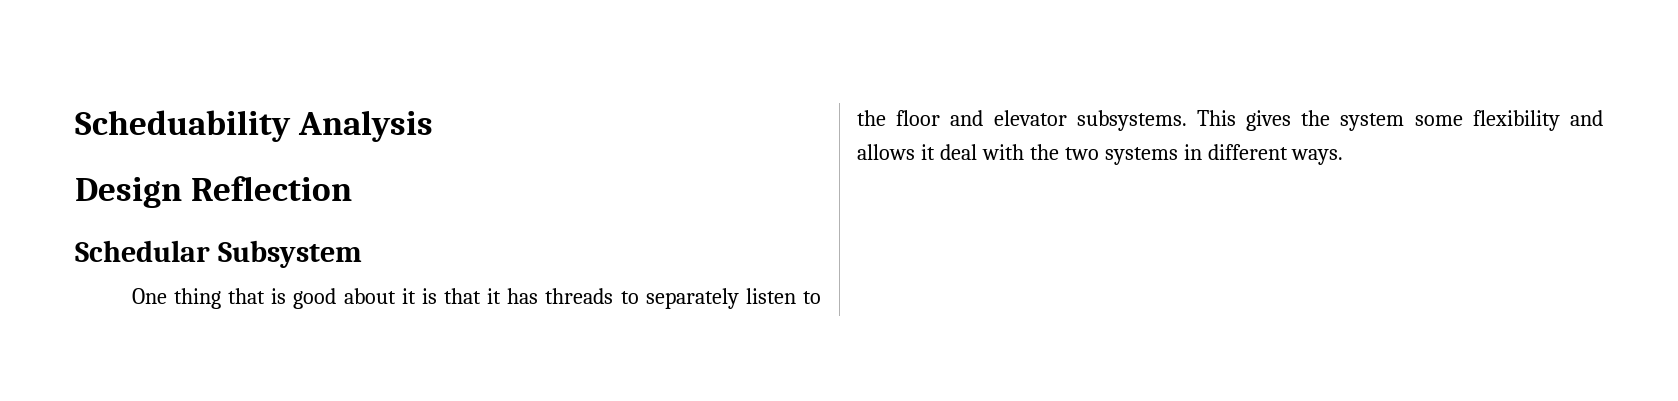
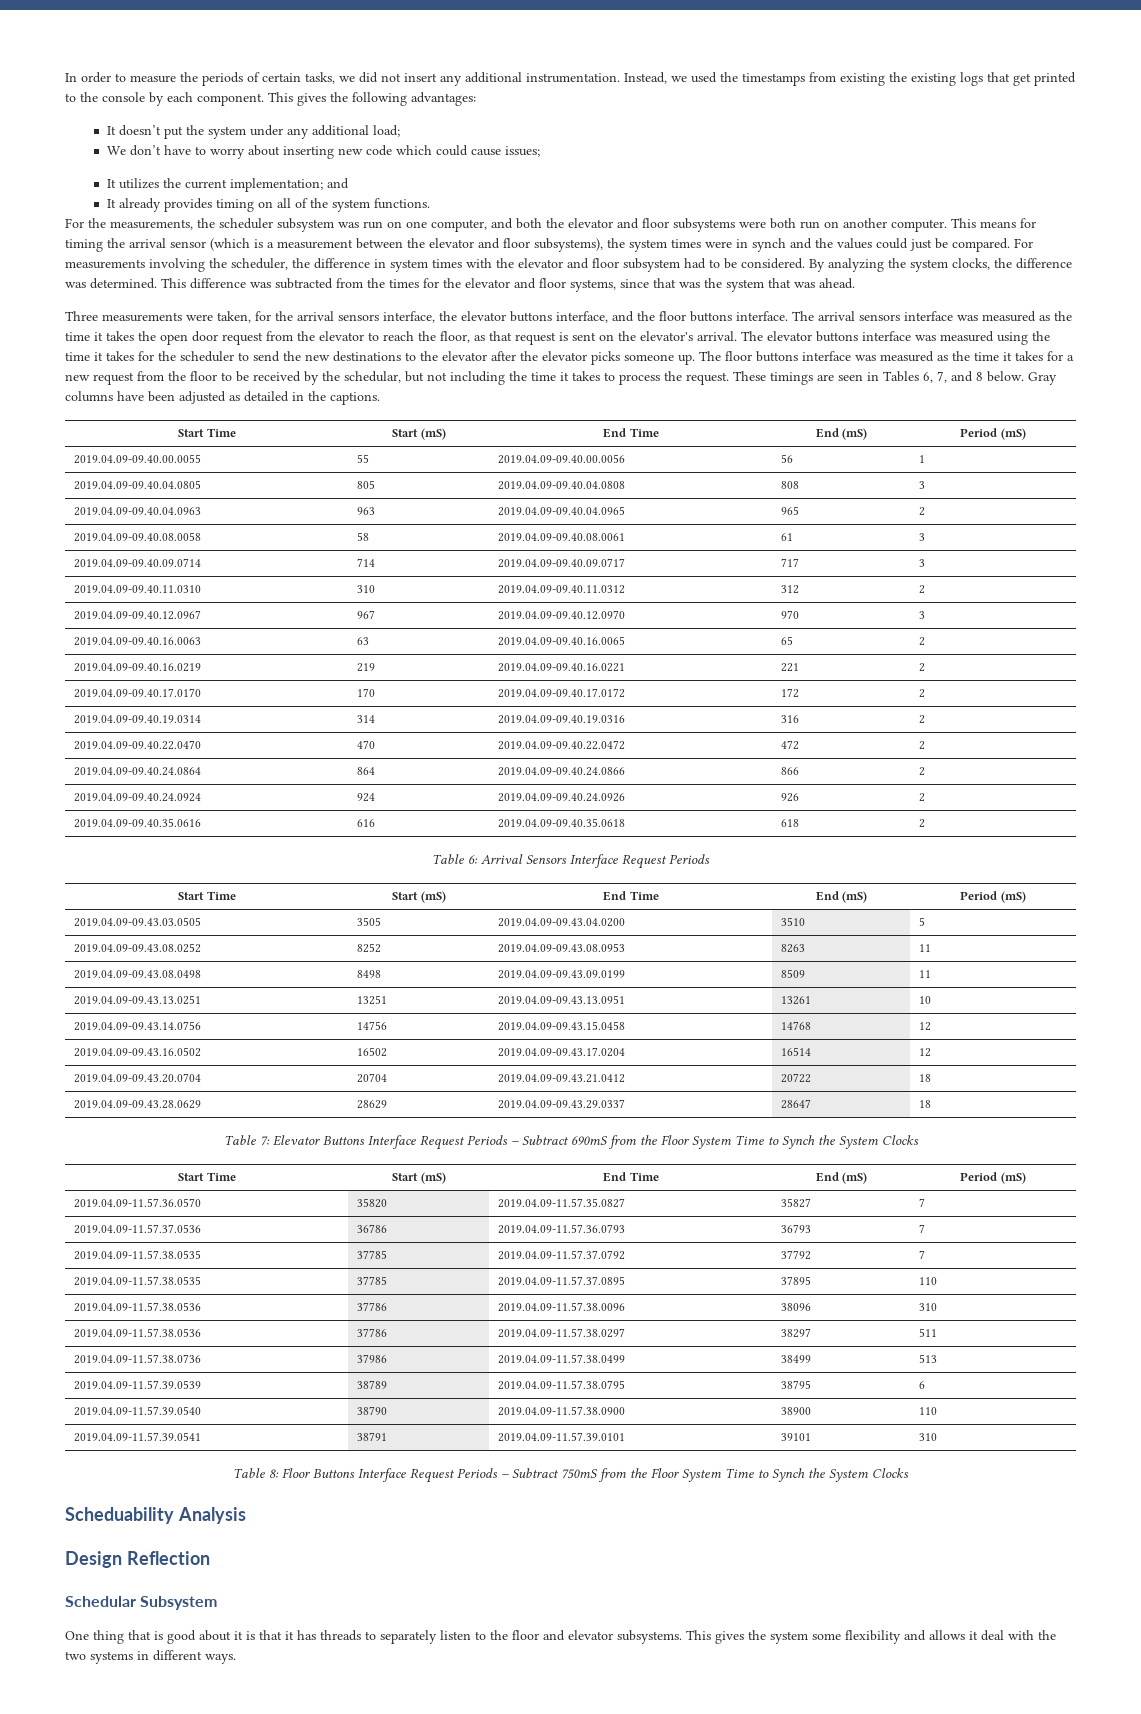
+ In order to measure the periods of certain tasks, we did not insert any additional instrumentation. Instead, we used the timestamps from existing the existing logs that get printed to the console by each component. This gives the following advantages:
+ It doesn’t put the system under any additional load;
+ We don’t have to worry about inserting new code which could cause issues;
+ It utilizes the current implementation; and
+ It already provides timing on all of the system functions.
+ For the measurements, the scheduler subsystem was run on one computer, and both the elevator and floor subsystems were both run on another computer. This means for timing the arrival sensor (which is a measurement between the elevator and floor subsystems), the system times were in synch and the values could just be compared. For measurements involving the scheduler, the difference in system times with the elevator and floor subsystem had to be considered. By analyzing the system clocks, the difference was determined. This difference was subtracted from the times for the elevator and floor systems, since that was the system that was ahead.
+ Three measurements were taken, for the arrival sensors interface, the elevator buttons interface, and the floor buttons interface. The arrival sensors interface was measured as the time it takes the open door request from the elevator to reach the floor, as that request is sent on the elevator's arrival. The elevator buttons interface was measured using the time it takes for the scheduler to send the new destinations to the elevator after the elevator picks someone up. The floor buttons interface was measured as the time it takes for a new request from the floor to be received by the schedular, but not including the time it takes to process the request. These timings are seen in Tables 6, 7, and 8 below. Gray columns have been adjusted as detailed in the captions.
+ Start Time | Start (mS) | End Time | End (mS) | Period (mS)
+ 2019.04.09-09.40.00.0055 | 55 | 2019.04.09-09.40.00.0056 | 56 | 1
+ 2019.04.09-09.40.04.0805 | 805 | 2019.04.09-09.40.04.0808 | 808 | 3
+ 2019.04.09-09.40.04.0963 | 963 | 2019.04.09-09.40.04.0965 | 965 | 2
+ 2019.04.09-09.40.08.0058 | 58 | 2019.04.09-09.40.08.0061 | 61 | 3
+ 2019.04.09-09.40.09.0714 | 714 | 2019.04.09-09.40.09.0717 | 717 | 3
+ 2019.04.09-09.40.11.0310 | 310 | 2019.04.09-09.40.11.0312 | 312 | 2
+ 2019.04.09-09.40.12.0967 | 967 | 2019.04.09-09.40.12.0970 | 970 | 3
+ 2019.04.09-09.40.16.0063 | 63 | 2019.04.09-09.40.16.0065 | 65 | 2
+ 2019.04.09-09.40.16.0219 | 219 | 2019.04.09-09.40.16.0221 | 221 | 2
+ 2019.04.09-09.40.17.0170 | 170 | 2019.04.09-09.40.17.0172 | 172 | 2
+ 2019.04.09-09.40.19.0314 | 314 | 2019.04.09-09.40.19.0316 | 316 | 2
+ 2019.04.09-09.40.22.0470 | 470 | 2019.04.09-09.40.22.0472 | 472 | 2
+ 2019.04.09-09.40.24.0864 | 864 | 2019.04.09-09.40.24.0866 | 866 | 2
+ 2019.04.09-09.40.24.0924 | 924 | 2019.04.09-09.40.24.0926 | 926 | 2
+ 2019.04.09-09.40.35.0616 | 616 | 2019.04.09-09.40.35.0618 | 618 | 2
+ Table 6: Arrival Sensors Interface Request Periods
+ Start Time | Start (mS) | End Time | End (mS) | Period (mS)
+ 2019.04.09-09.43.03.0505 | 3505 | 2019.04.09-09.43.04.0200 | 3510 | 5
+ 2019.04.09-09.43.08.0252 | 8252 | 2019.04.09-09.43.08.0953 | 8263 | 11
+ 2019.04.09-09.43.08.0498 | 8498 | 2019.04.09-09.43.09.0199 | 8509 | 11
+ 2019.04.09-09.43.13.0251 | 13251 | 2019.04.09-09.43.13.0951 | 13261 | 10
+ 2019.04.09-09.43.14.0756 | 14756 | 2019.04.09-09.43.15.0458 | 14768 | 12
+ 2019.04.09-09.43.16.0502 | 16502 | 2019.04.09-09.43.17.0204 | 16514 | 12
+ 2019.04.09-09.43.20.0704 | 20704 | 2019.04.09-09.43.21.0412 | 20722 | 18
+ 2019.04.09-09.43.28.0629 | 28629 | 2019.04.09-09.43.29.0337 | 28647 | 18
+ Table 7: Elevator Buttons Interface Request Periods – Subtract 690mS from the Floor System Time to Synch the System Clocks
+ Start Time | Start (mS) | End Time | End (mS) | Period (mS)
+ 2019.04.09-11.57.36.0570 | 35820 | 2019.04.09-11.57.35.0827 | 35827 | 7
+ 2019.04.09-11.57.37.0536 | 36786 | 2019.04.09-11.57.36.0793 | 36793 | 7
+ 2019.04.09-11.57.38.0535 | 37785 | 2019.04.09-11.57.37.0792 | 37792 | 7
+ 2019.04.09-11.57.38.0535 | 37785 | 2019.04.09-11.57.37.0895 | 37895 | 110
+ 2019.04.09-11.57.38.0536 | 37786 | 2019.04.09-11.57.38.0096 | 38096 | 310
+ 2019.04.09-11.57.38.0536 | 37786 | 2019.04.09-11.57.38.0297 | 38297 | 511
+ 2019.04.09-11.57.38.0736 | 37986 | 2019.04.09-11.57.38.0499 | 38499 | 513
+ 2019.04.09-11.57.39.0539 | 38789 | 2019.04.09-11.57.38.0795 | 38795 | 6
+ 2019.04.09-11.57.39.0540 | 38790 | 2019.04.09-11.57.38.0900 | 38900 | 110
+ 2019.04.09-11.57.39.0541 | 38791 | 2019.04.09-11.57.39.0101 | 39101 | 310
+ Table 8: Floor Buttons Interface Request Periods – Subtract 750mS from the Floor System Time to Synch the System Clocks

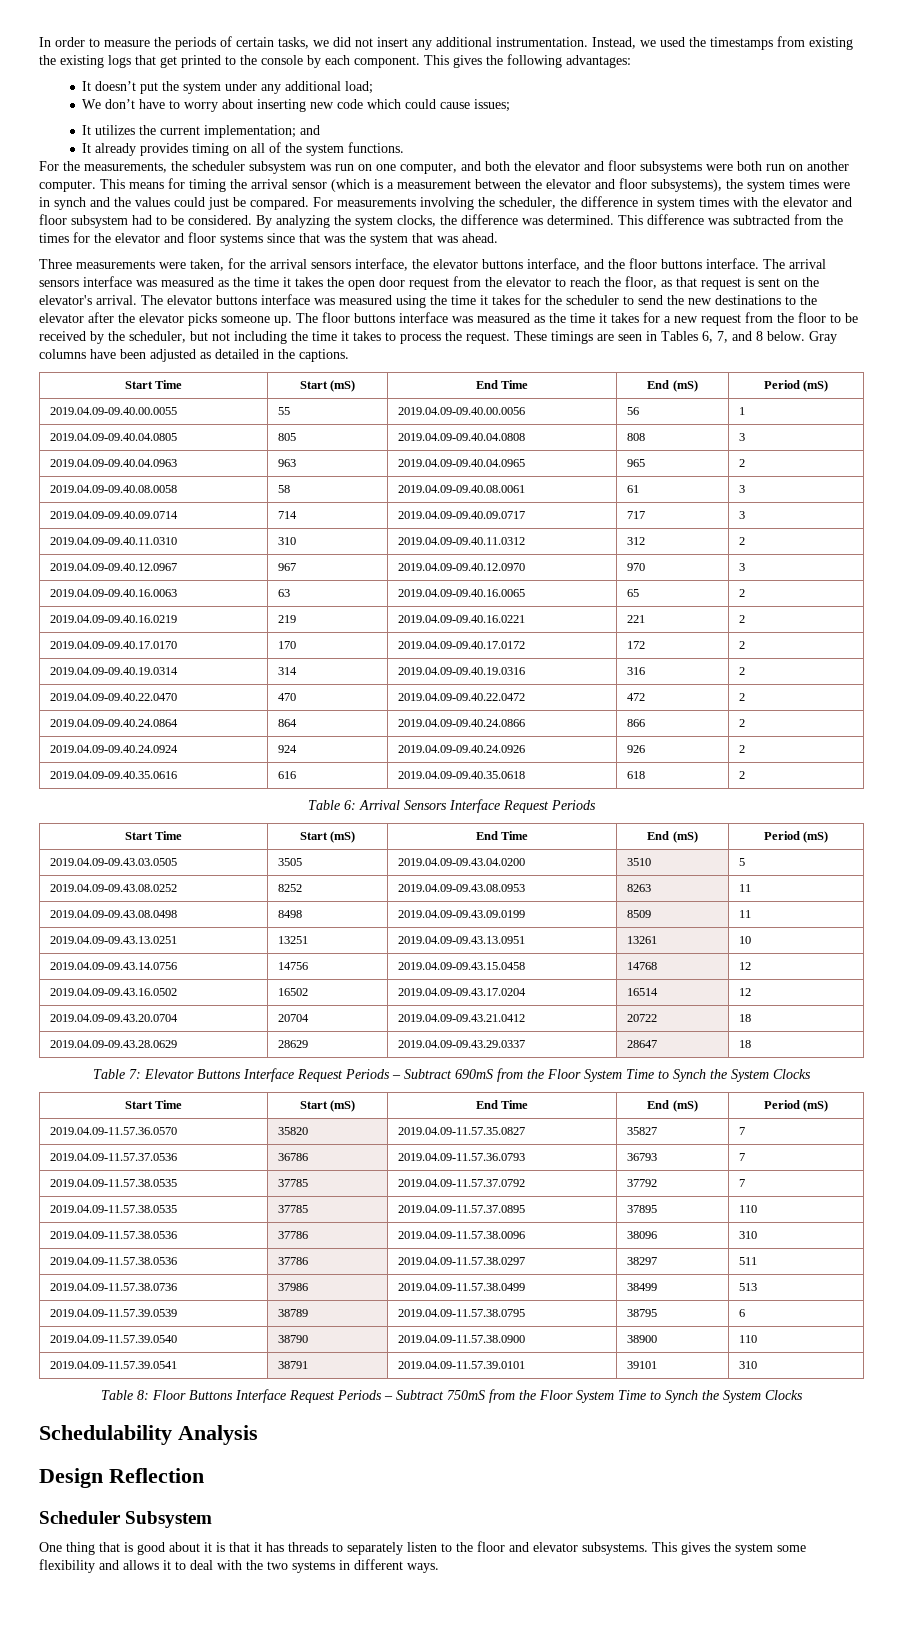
- This difference was subtracted from the times for the elevator and floor systems, since that was the system that was ahead.
+ This difference was subtracted from the times for the elevator and floor systems since that was the system that was ahead.
- The floor buttons interface was measured as the time it takes for a new request from the floor to be received by the schedular, but not including the time it takes to process the request.
+ The floor buttons interface was measured as the time it takes for a new request from the floor to be received by the scheduler, but not including the time it takes to process the request.
- Scheduability Analysis
+ Schedulability Analysis
- Schedular Subsystem
+ Scheduler Subsystem
- This gives the system some flexibility and allows it deal with the two systems in different ways.
+ This gives the system some flexibility and allows it to deal with the two systems in different ways.

